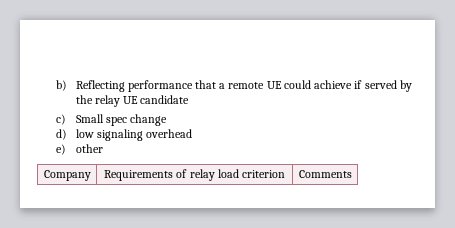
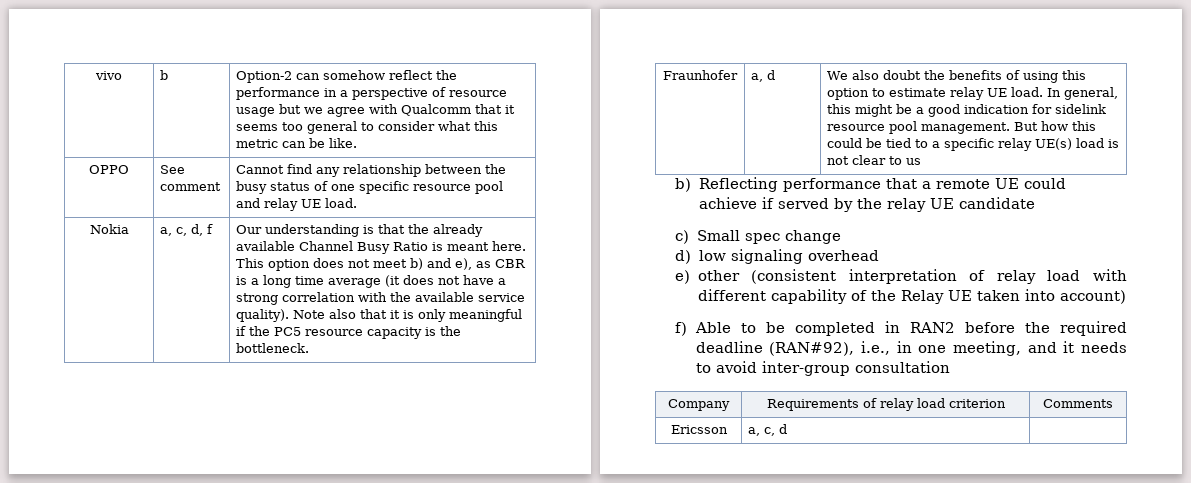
+ vivo | b | Option-2 can somehow reflect the performance in a perspective of resource usage but we agree with Qualcomm that it seems too general to consider what this metric can be like.
+ OPPO | See comment | Cannot find any relationship between the busy status of one specific resource pool and relay UE load.
+ Nokia | a, c, d, f | Our understanding is that the already available Channel Busy Ratio is meant here. This option does not meet b) and e), as CBR is a long time average (it does not have a strong correlation with the available service quality). Note also that it is only meaningful if the PC5 resource capacity is the bottleneck.
+ Fraunhofer | a, d | We also doubt the benefits of using this option to estimate relay UE load. In general, this might be a good indication for sidelink resource pool management. But how this could be tied to a specific relay UE(s) load is not clear to us
- e) other
+ e) other (consistent interpretation of relay load with different capability of the Relay UE taken into account)
+ f) Able to be completed in RAN2 before the required deadline (RAN#92), i.e., in one meeting, and it needs to avoid inter-group consultation
+ Ericsson | a, c, d |

